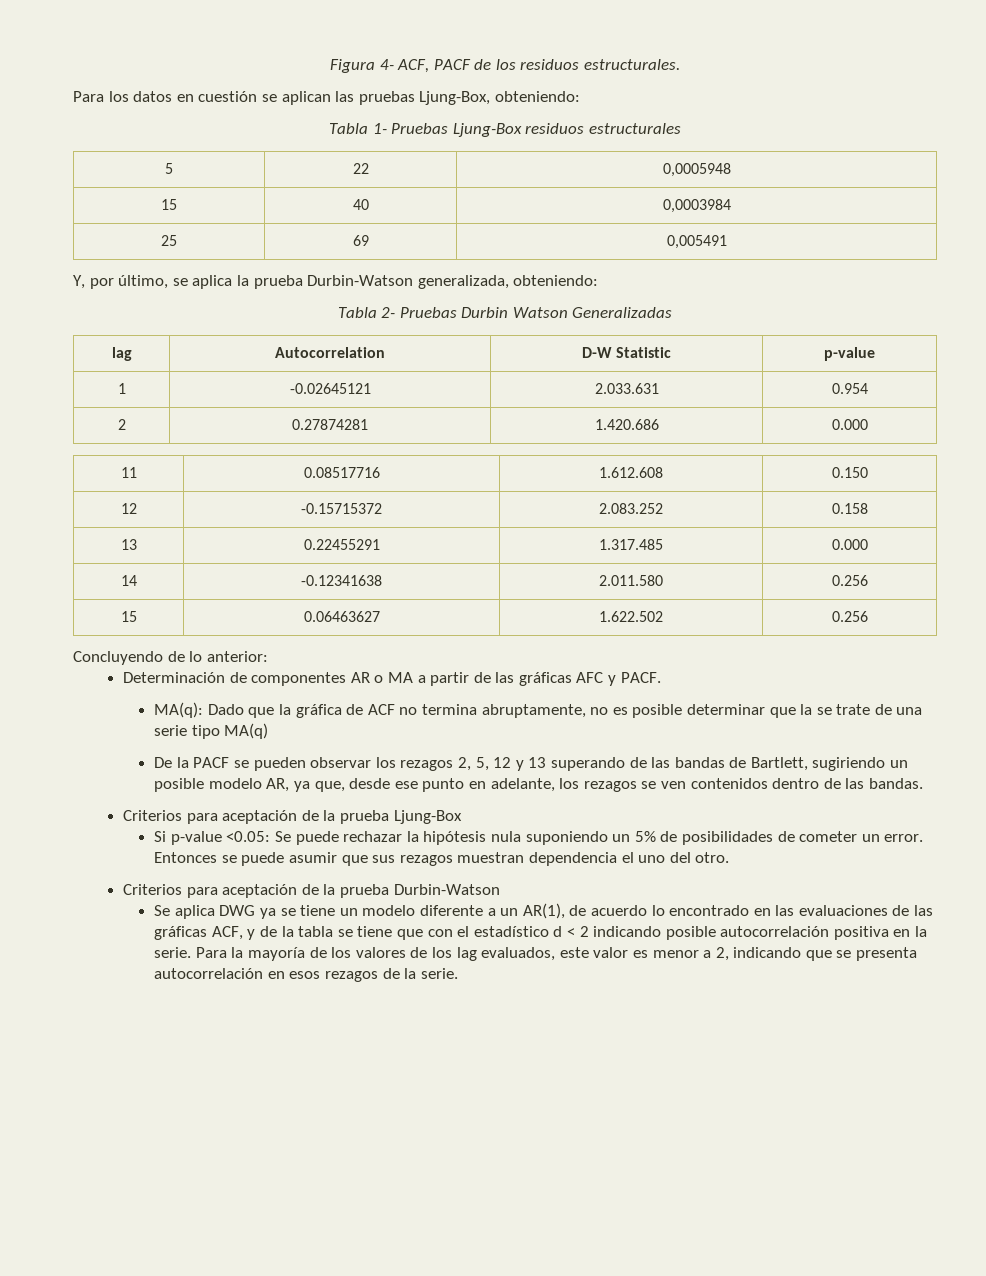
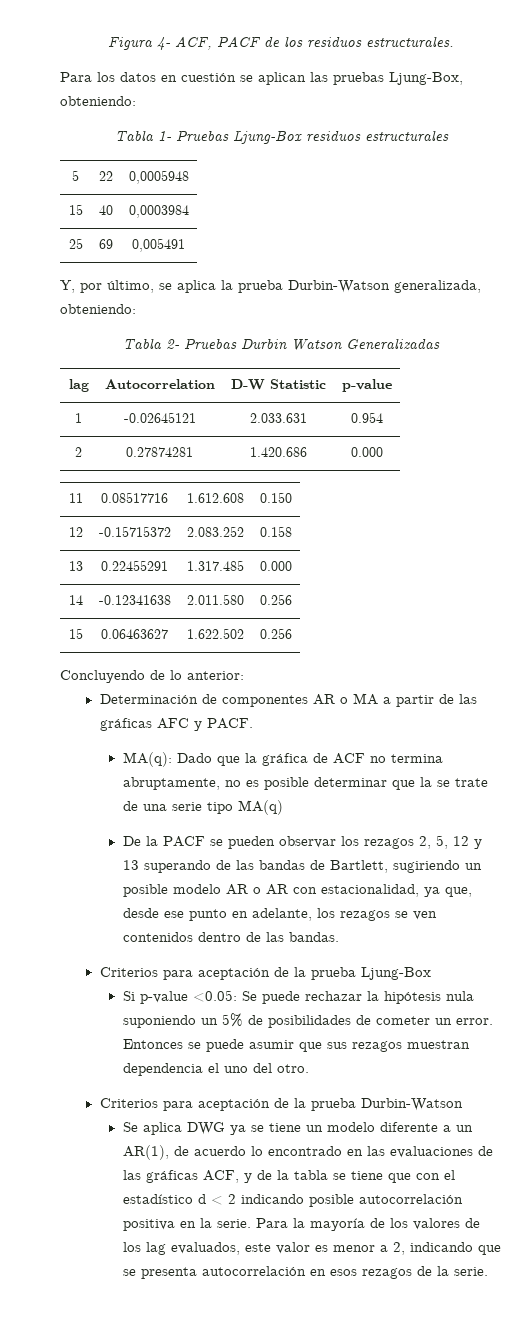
- De la PACF se pueden observar los rezagos 2, 5, 12 y 13 superando de las bandas de Bartlett, sugiriendo un posible modelo AR, ya que, desde ese punto en adelante, los rezagos se ven contenidos dentro de las bandas.
+ De la PACF se pueden observar los rezagos 2, 5, 12 y 13 superando de las bandas de Bartlett, sugiriendo un posible modelo AR o AR con estacionalidad, ya que, desde ese punto en adelante, los rezagos se ven contenidos dentro de las bandas.

